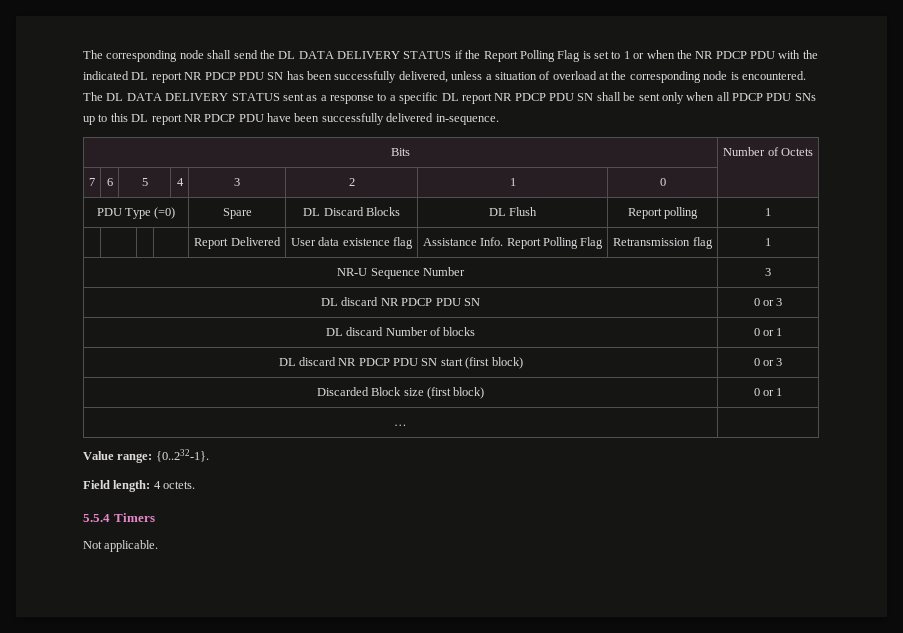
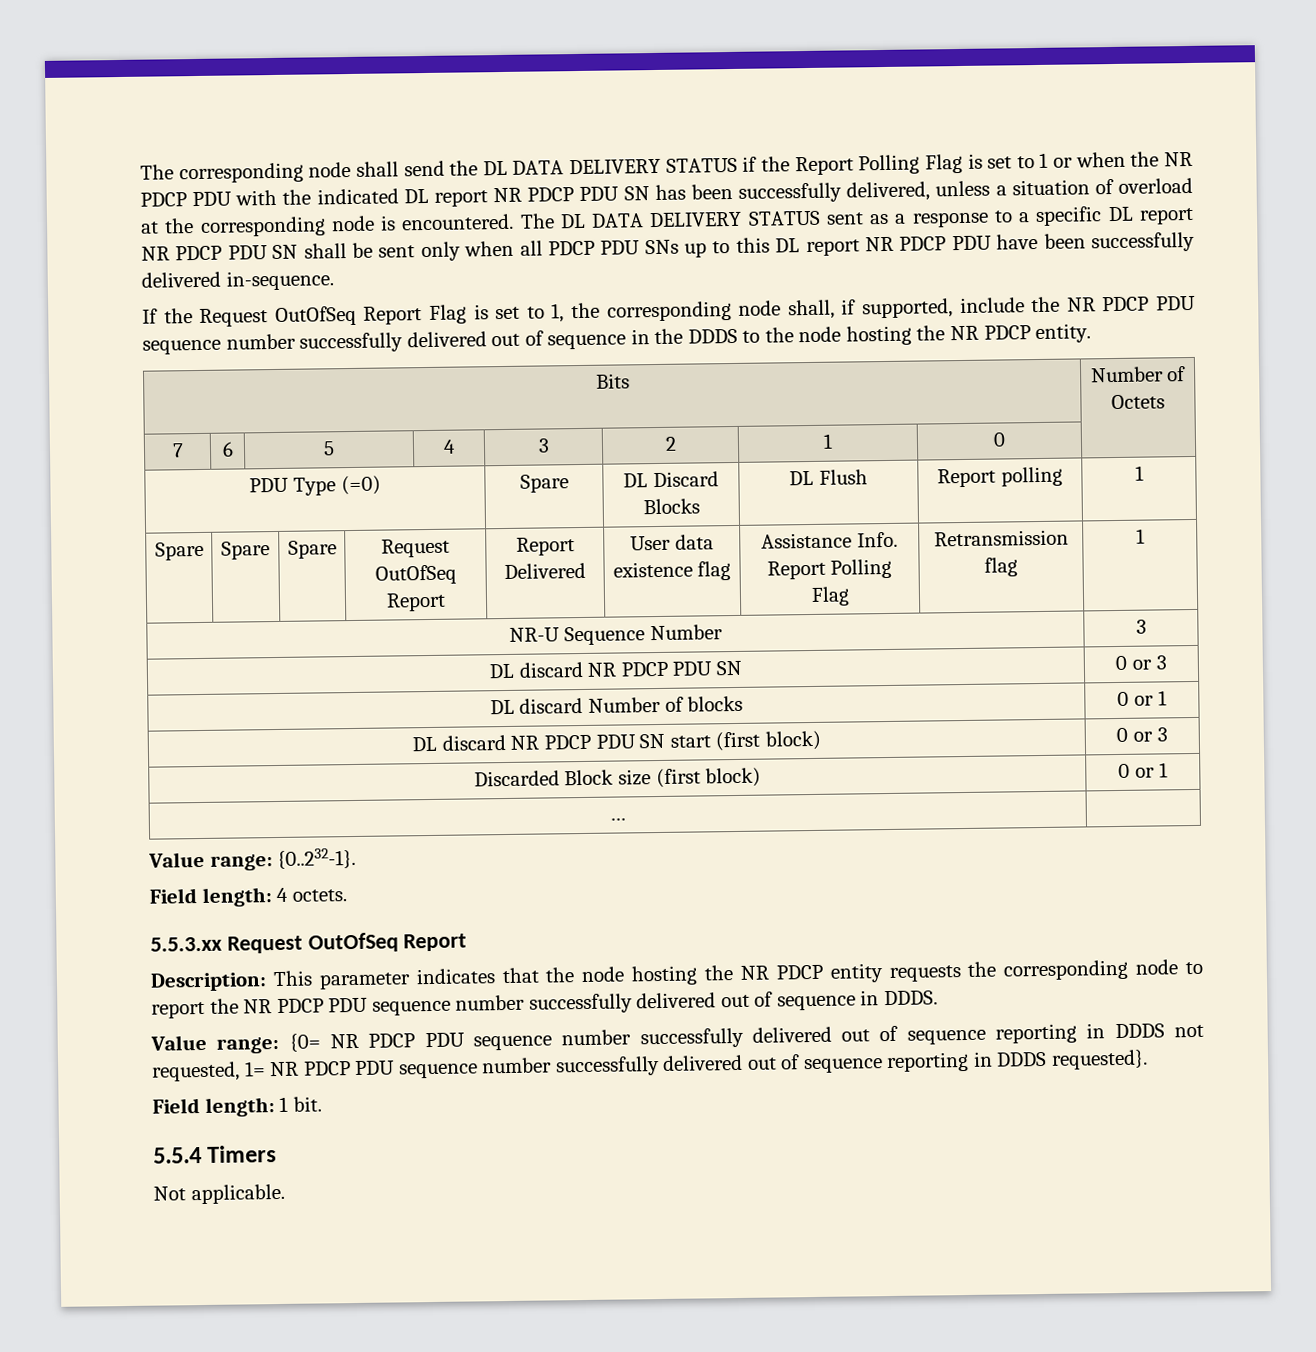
+ If the Request OutOfSeq Report Flag is set to 1, the corresponding node shall, if supported, include the NR PDCP PDU sequence number successfully delivered out of sequence in the DDDS to the node hosting the NR PDCP entity.
- | | | | Report Delivered | User data existence flag | Assistance Info. Report Polling Flag | Retransmission flag | 1
+ Spare | Spare | Spare | Request OutOfSeq Report | Report Delivered | User data existence flag | Assistance Info. Report Polling Flag | Retransmission flag | 1
+ 5.5.3.xx Request OutOfSeq Report
+ Description: This parameter indicates that the node hosting the NR PDCP entity requests the corresponding node to report the NR PDCP PDU sequence number successfully delivered out of sequence in DDDS.
+ Value range: {0= NR PDCP PDU sequence number successfully delivered out of sequence reporting in DDDS not requested, 1= NR PDCP PDU sequence number successfully delivered out of sequence reporting in DDDS requested}.
+ Field length: 1 bit.

